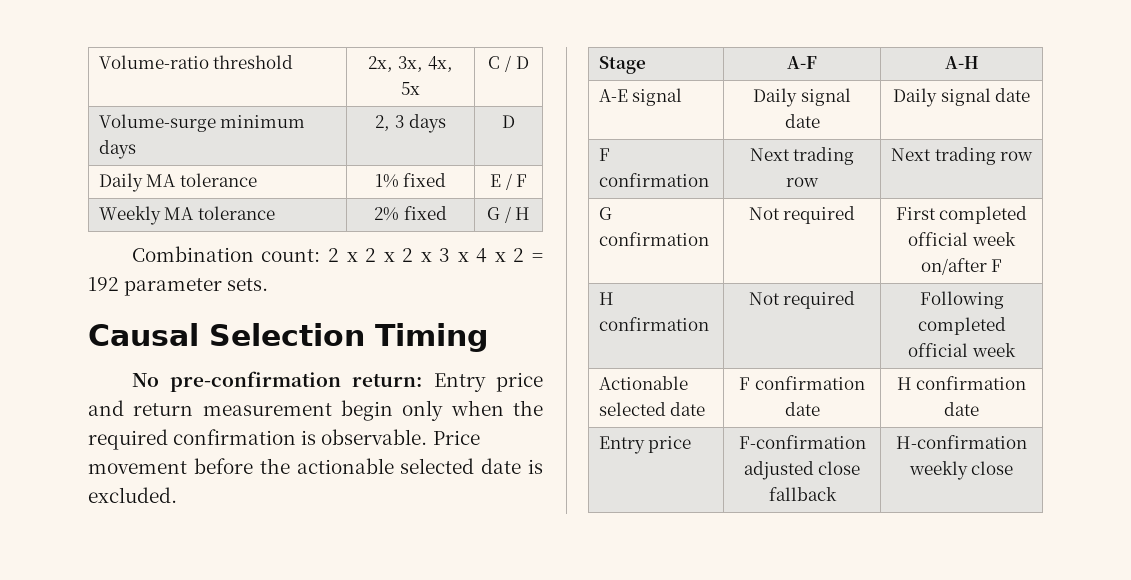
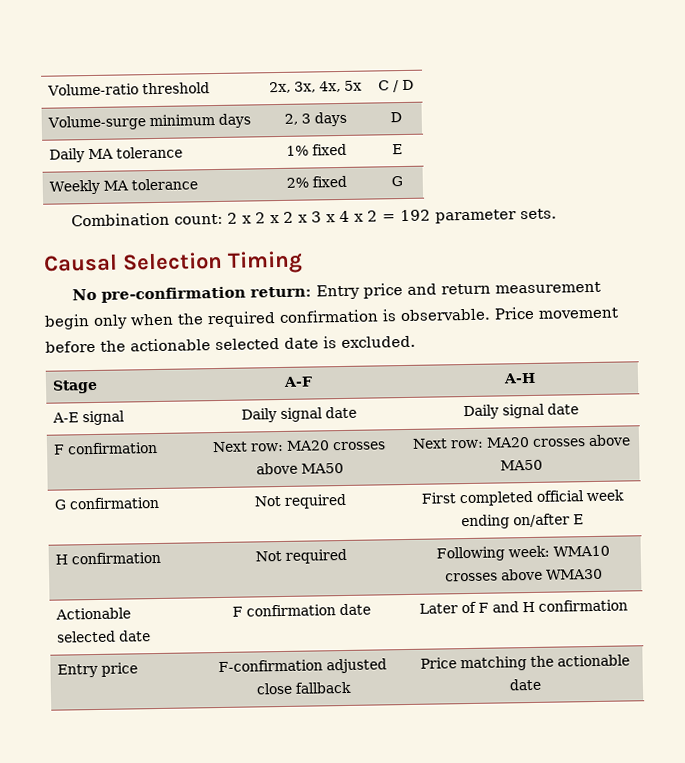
- Daily MA tolerance | 1% fixed | E / F
+ Daily MA tolerance | 1% fixed | E
- Weekly MA tolerance | 2% fixed | G / H
+ Weekly MA tolerance | 2% fixed | G
- F confirmation | Next trading row | Next trading row
+ F confirmation | Next row: MA20 crosses above MA50 | Next row: MA20 crosses above MA50
- G confirmation | Not required | First completed official week on/after F
+ G confirmation | Not required | First completed official week ending on/after E
- H confirmation | Not required | Following completed official week
+ H confirmation | Not required | Following week: WMA10 crosses above WMA30
- Actionable selected date | F confirmation date | H confirmation date
+ Actionable selected date | F confirmation date | Later of F and H confirmation
- Entry price | F-confirmation adjusted close fallback | H-confirmation weekly close
+ Entry price | F-confirmation adjusted close fallback | Price matching the actionable date

